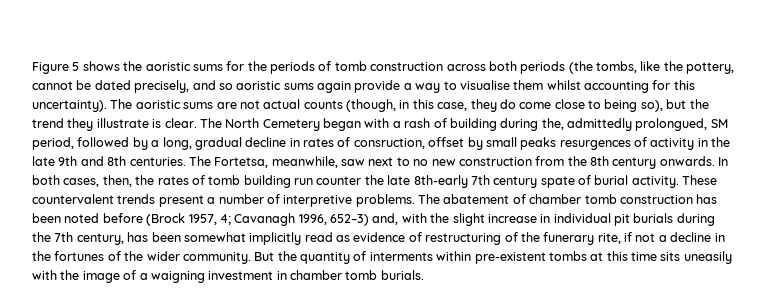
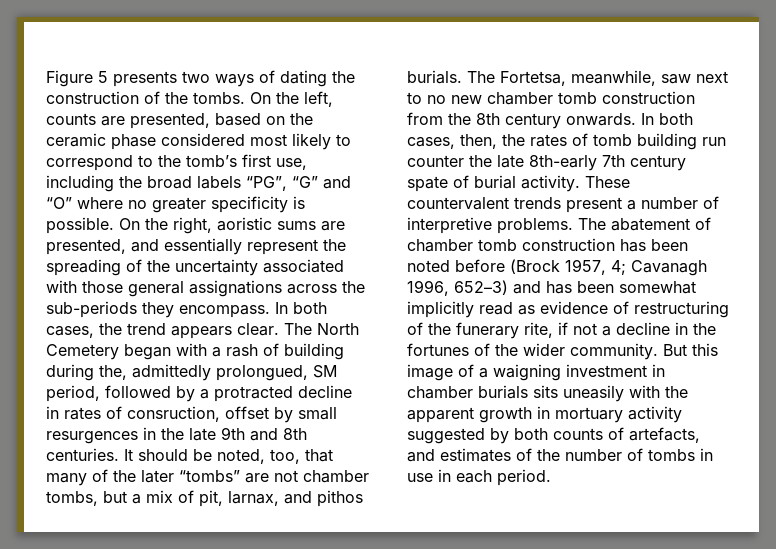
- Figure 5 shows the aoristic sums for the periods of tomb construction across both periods (the tombs, like the pottery, cannot be dated precisely, and so aoristic sums again provide a way to visualise them whilst accounting for this uncertainty). The aoristic sums are not actual counts (though, in this case, they do come close to being so), but the trend they illustrate is clear.
+ Figure 5 presents two ways of dating the construction of the tombs. On the left, counts are presented, based on the ceramic phase considered most likely to correspond to the tomb’s first use, including the broad labels “PG”, “G” and “O” where no greater specificity is possible. On the right, aoristic sums are presented, and essentially represent the spreading of the uncertainty associated with those general assignations across the sub-periods they encompass. In both cases, the trend appears clear.
- The North Cemetery began with a rash of building during the, admittedly prolongued, SM period, followed by a long, gradual decline in rates of consruction, offset by small peaks resurgences of activity in the late 9th and 8th centuries.
+ The North Cemetery began with a rash of building during the, admittedly prolongued, SM period, followed by a protracted decline in rates of consruction, offset by small resurgences in the late 9th and 8th centuries.
+ It should be noted, too, that many of the later “tombs” are not chamber tombs, but a mix of pit, larnax, and pithos burials.
- The Fortetsa, meanwhile, saw next to no new construction from the 8th century onwards.
+ The Fortetsa, meanwhile, saw next to no new chamber tomb construction from the 8th century onwards.
- The abatement of chamber tomb construction has been noted before (Brock 1957, 4; Cavanagh 1996, 652–3) and, with the slight increase in individual pit burials during the 7th century, has been somewhat implicitly read as evidence of restructuring of the funerary rite, if not a decline in the fortunes of the wider community.
+ The abatement of chamber tomb construction has been noted before (Brock 1957, 4; Cavanagh 1996, 652–3) and has been somewhat implicitly read as evidence of restructuring of the funerary rite, if not a decline in the fortunes of the wider community.
- But the quantity of interments within pre-existent tombs at this time sits uneasily with the image of a waigning investment in chamber tomb burials.
+ But this image of a waigning investment in chamber burials sits uneasily with the apparent growth in mortuary activity suggested by both counts of artefacts, and estimates of the number of tombs in use in each period.

